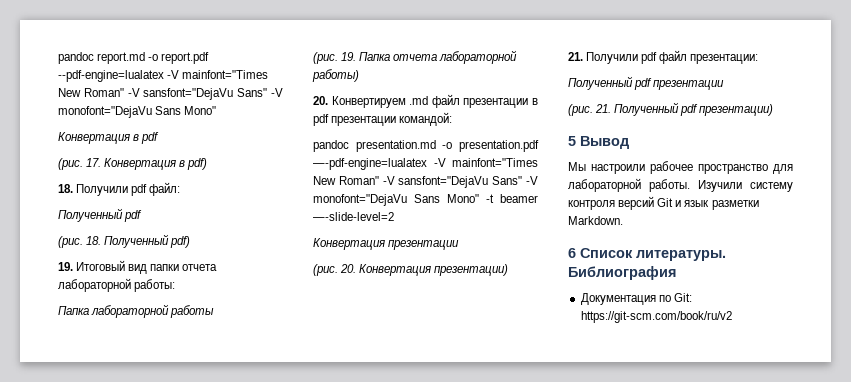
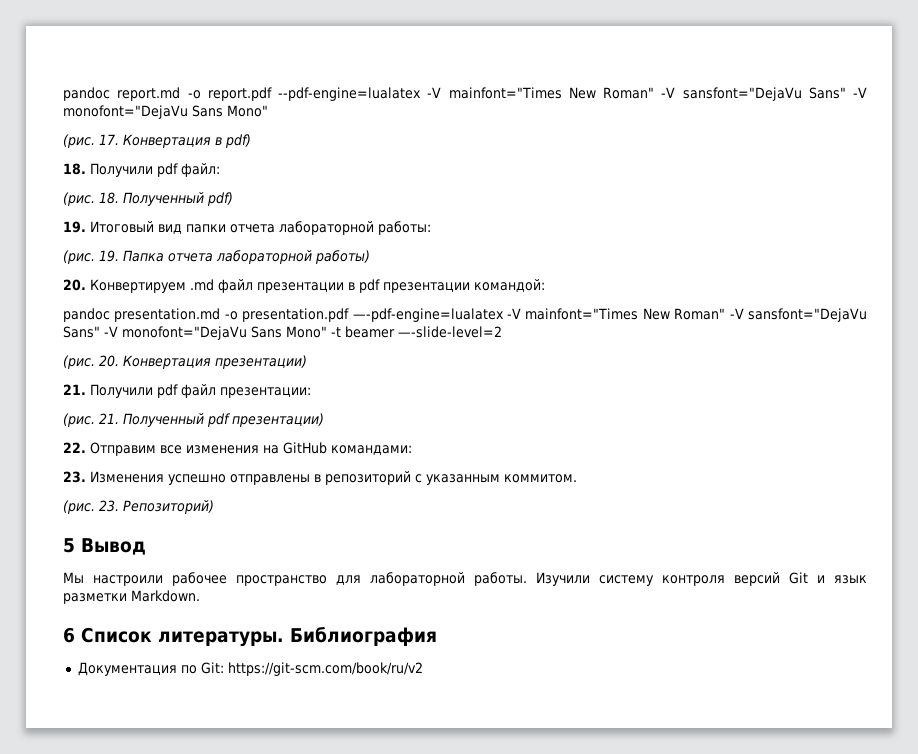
- Конвертация в pdf
  18. Получили pdf файл:
- Полученный pdf
- Папка лабораторной работы
- Конвертация презентации
- Полученный pdf презентации
+ 22. Отправим все изменения на GitHub командами:
+ 23. Изменения успешно отправлены в репозиторий с указанным коммитом.
+ (рис. 23. Репозиторий)

